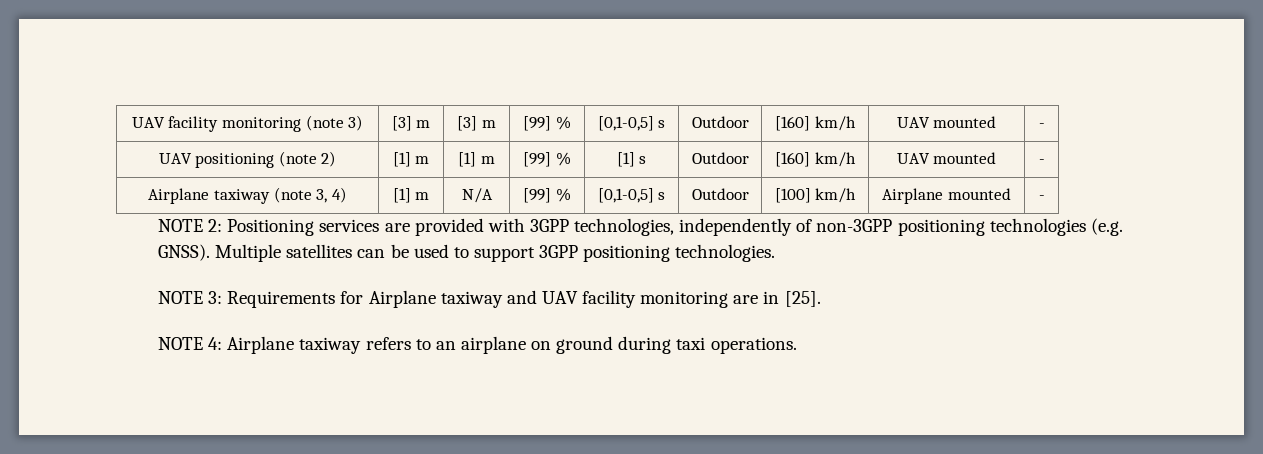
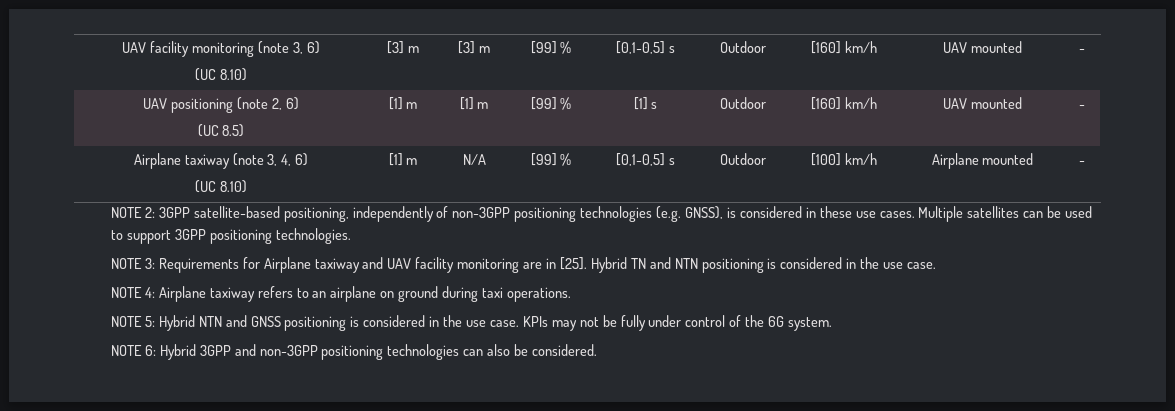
- UAV facility monitoring (note 3) | [3] m | [3] m | [99] % | [0,1-0,5] s | Outdoor | [160] km/h | UAV mounted | -
+ UAV facility monitoring (note 3, 6)
+ (UC 8.10) | [3] m | [3] m | [99] % | [0,1-0,5] s | Outdoor | [160] km/h | UAV mounted | -
- UAV positioning (note 2) | [1] m | [1] m | [99] % | [1] s | Outdoor | [160] km/h | UAV mounted | -
+ UAV positioning (note 2, 6)
+ (UC 8.5) | [1] m | [1] m | [99] % | [1] s | Outdoor | [160] km/h | UAV mounted | -
- Airplane taxiway (note 3, 4) | [1] m | N/A | [99] % | [0,1-0,5] s | Outdoor | [100] km/h | Airplane mounted | -
+ Airplane taxiway (note 3, 4, 6)
+ (UC 8.10) | [1] m | N/A | [99] % | [0,1-0,5] s | Outdoor | [100] km/h | Airplane mounted | -
- NOTE 2: Positioning services are provided with 3GPP technologies, independently of non-3GPP positioning technologies (e.g. GNSS).
+ NOTE 2: 3GPP satellite-based positioning, independently of non-3GPP positioning technologies (e.g. GNSS), is considered in these use cases.
+ Hybrid TN and NTN positioning is considered in the use case.
+ NOTE 5: Hybrid NTN and GNSS positioning is considered in the use case. KPIs may not be fully under control of the 6G system.
+ NOTE 6: Hybrid 3GPP and non-3GPP positioning technologies can also be considered.

